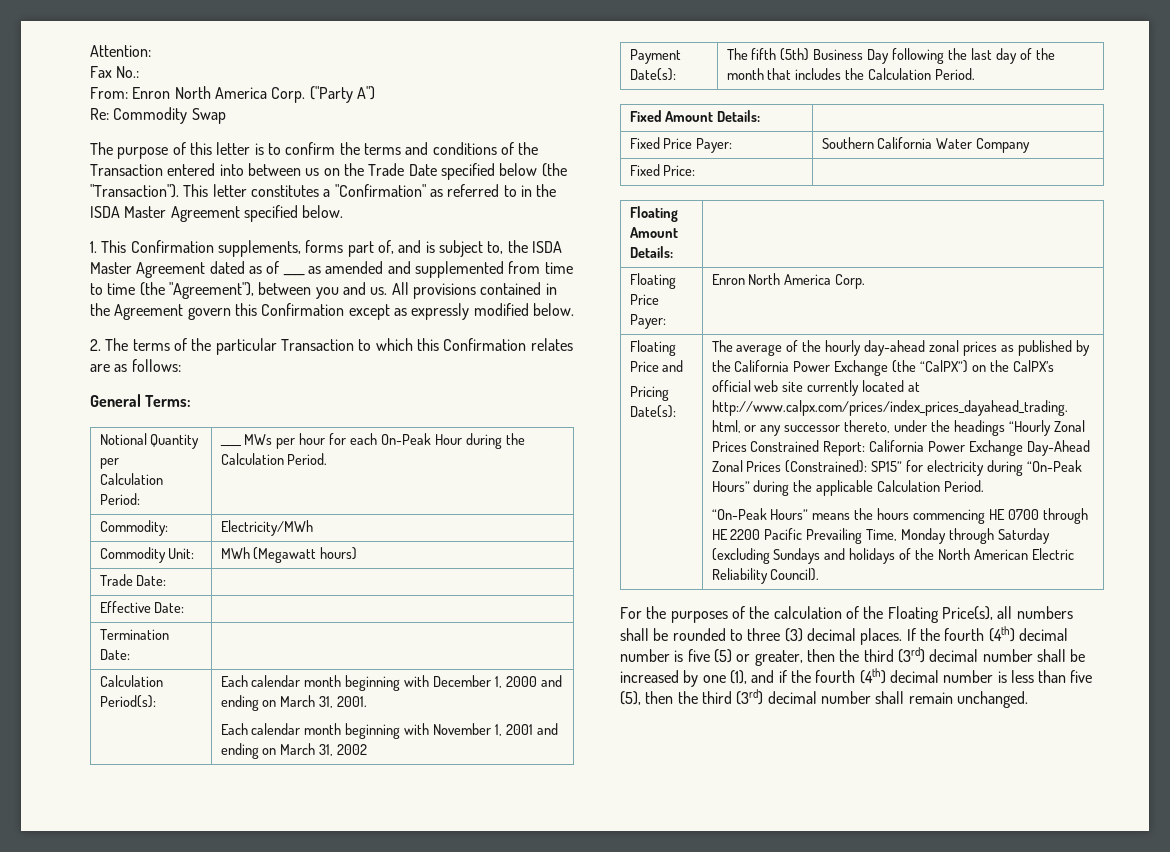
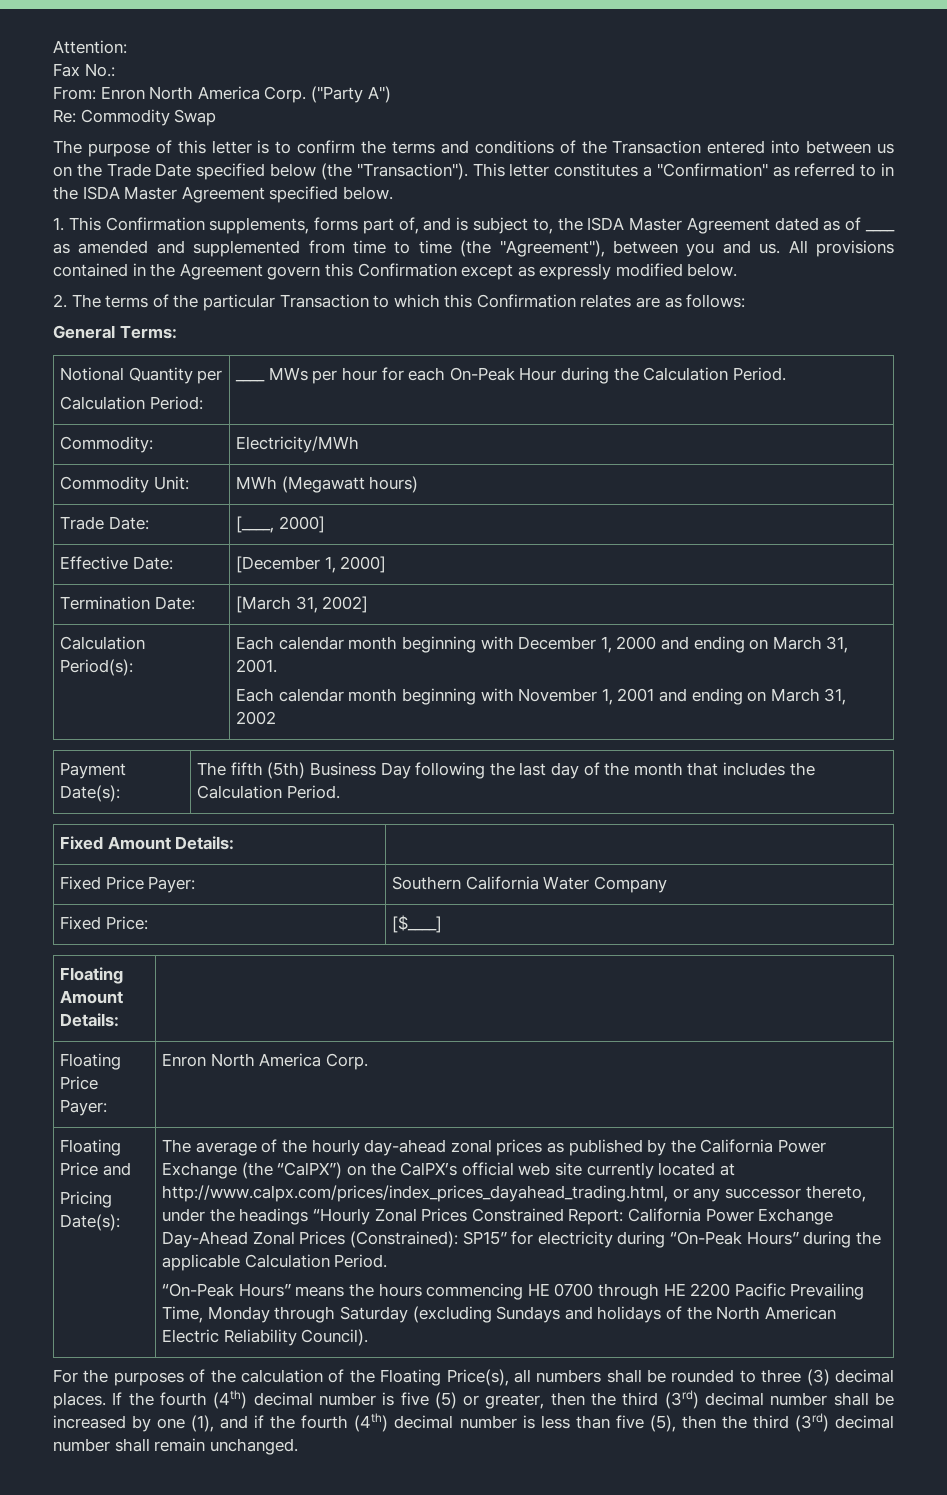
- Trade Date: |
+ Trade Date: | [____, 2000]
- Effective Date: |
+ Effective Date: | [December 1, 2000]
- Termination Date: |
+ Termination Date: | [March 31, 2002]
- Fixed Price: |
+ Fixed Price: | [$____]

